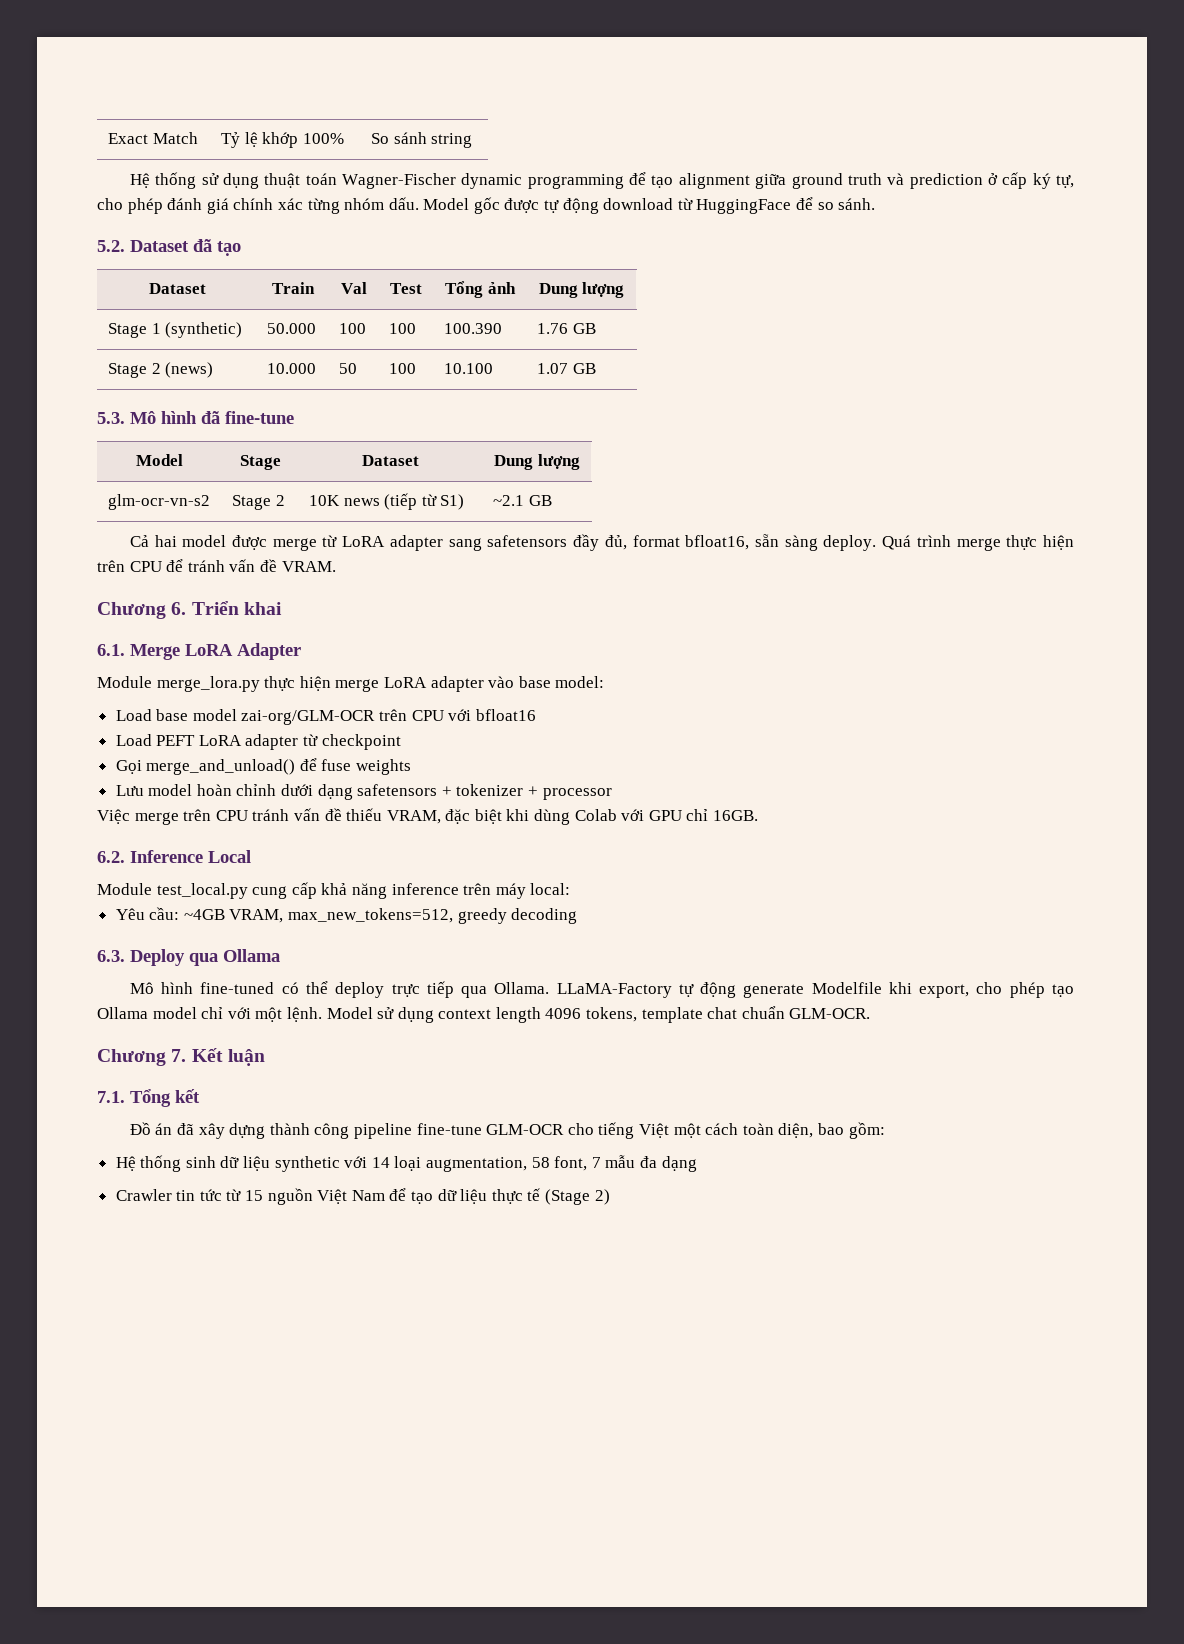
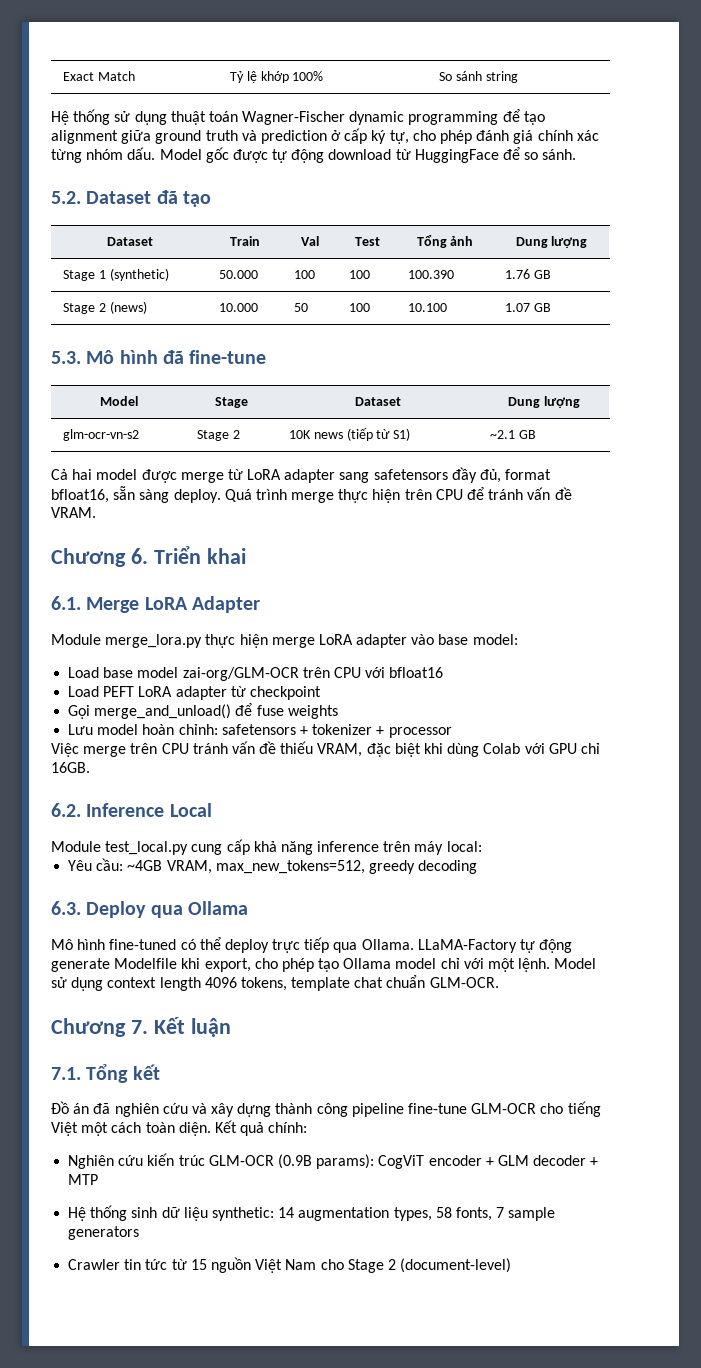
- Lưu model hoàn chỉnh dưới dạng safetensors + tokenizer + processor
+ Lưu model hoàn chỉnh: safetensors + tokenizer + processor
- Đồ án đã xây dựng thành công pipeline fine-tune GLM-OCR cho tiếng Việt một cách toàn diện, bao gồm:
+ Đồ án đã nghiên cứu và xây dựng thành công pipeline fine-tune GLM-OCR cho tiếng Việt một cách toàn diện. Kết quả chính:
+ Nghiên cứu kiến trúc GLM-OCR (0.9B params): CogViT encoder + GLM decoder + MTP
- Hệ thống sinh dữ liệu synthetic với 14 loại augmentation, 58 font, 7 mẫu đa dạng
+ Hệ thống sinh dữ liệu synthetic: 14 augmentation types, 58 fonts, 7 sample generators
- Crawler tin tức từ 15 nguồn Việt Nam để tạo dữ liệu thực tế (Stage 2)
+ Crawler tin tức từ 15 nguồn Việt Nam cho Stage 2 (document-level)

